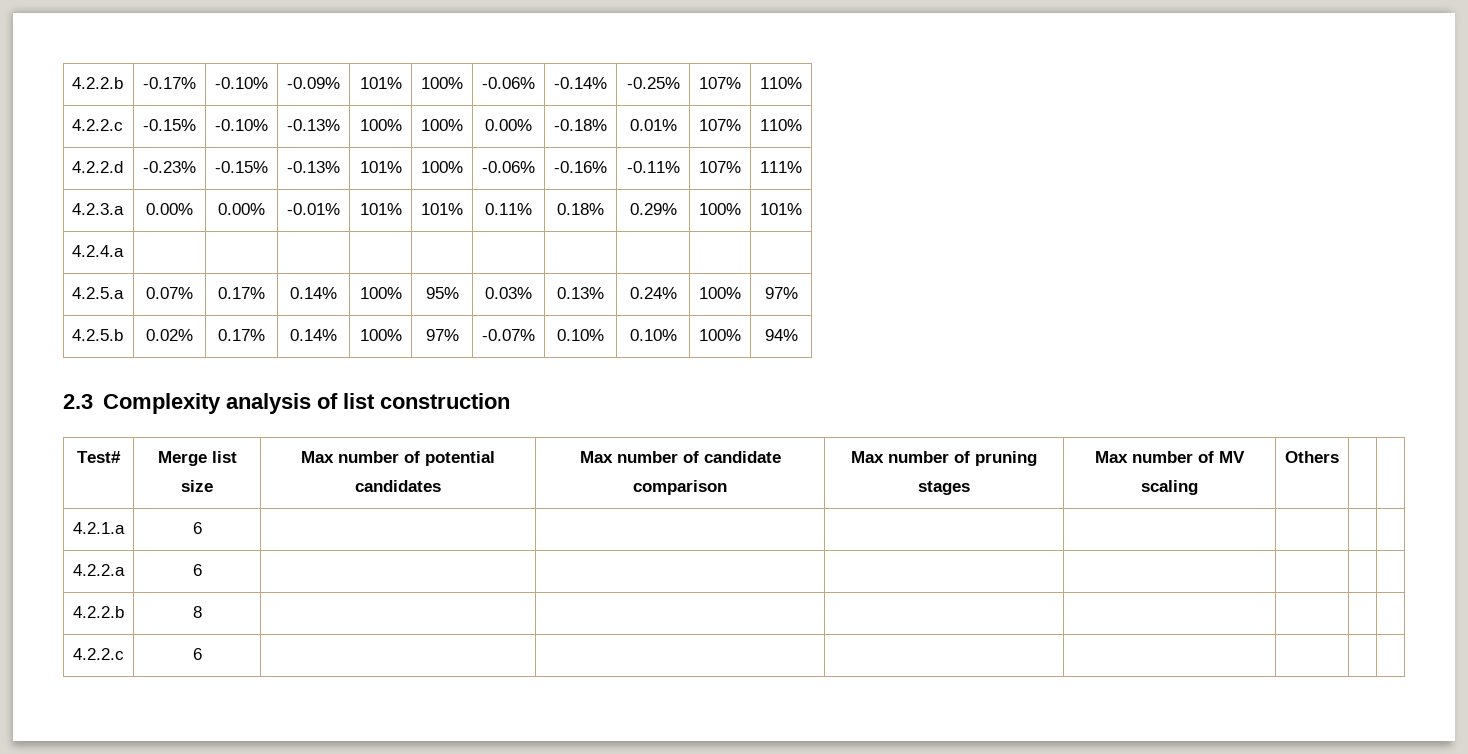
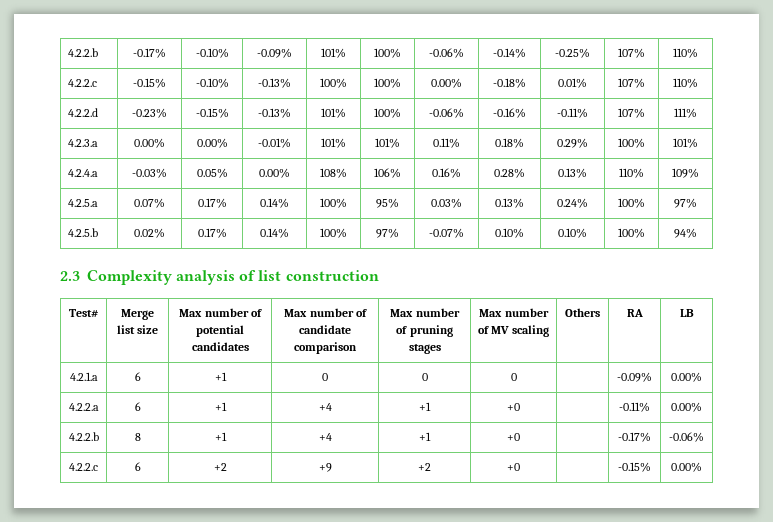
- 4.2.4.a | | | | | | | | | |
+ 4.2.4.a | -0.03% | 0.05% | 0.00% | 108% | 106% | 0.16% | 0.28% | 0.13% | 110% | 109%
- Test# | Merge list size | Max number of potential candidates | Max number of candidate comparison | Max number of pruning stages | Max number of MV scaling | Others | |
+ Test# | Merge list size | Max number of potential candidates | Max number of candidate comparison | Max number of pruning stages | Max number of MV scaling | Others | RA | LB
- 4.2.1.a | 6 | | | | | | |
- 4.2.2.a | 6 | | | | | | |
- 4.2.2.b | 8 | | | | | | |
- 4.2.2.c | 6 | | | | | | |
+ 4.2.1.a | 6 | +1 | 0 | 0 | 0 | | -0.09% | 0.00%
+ 4.2.2.a | 6 | +1 | +4 | +1 | +0 | | -0.11% | 0.00%
+ 4.2.2.b | 8 | +1 | +4 | +1 | +0 | | -0.17% | -0.06%
+ 4.2.2.c | 6 | +2 | +9 | +2 | +0 | | -0.15% | 0.00%

